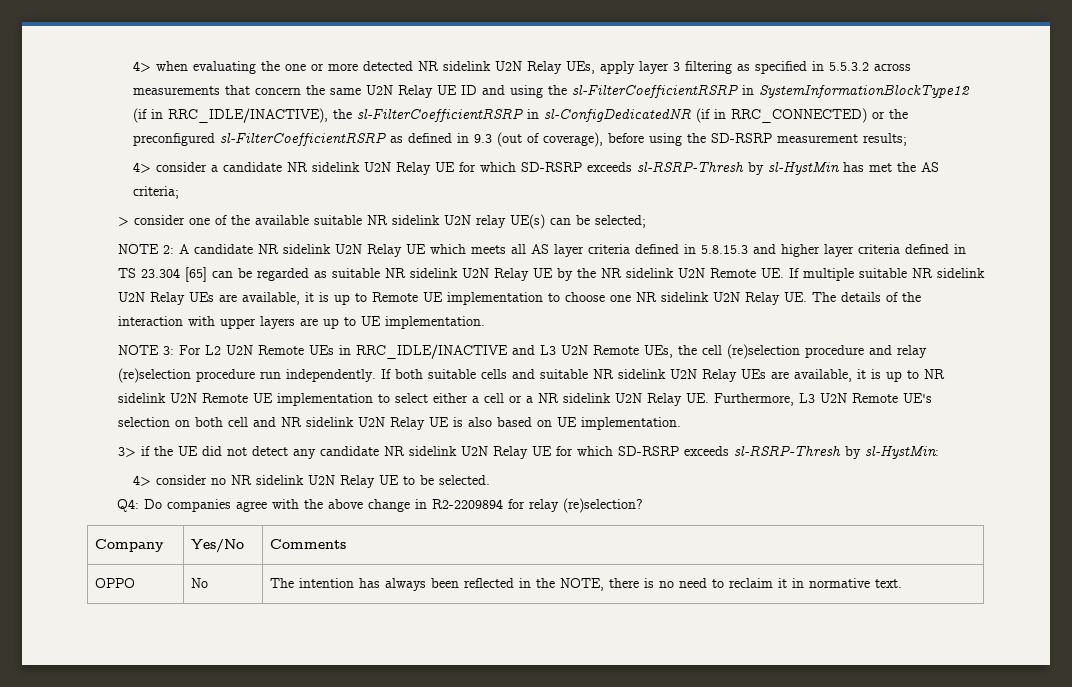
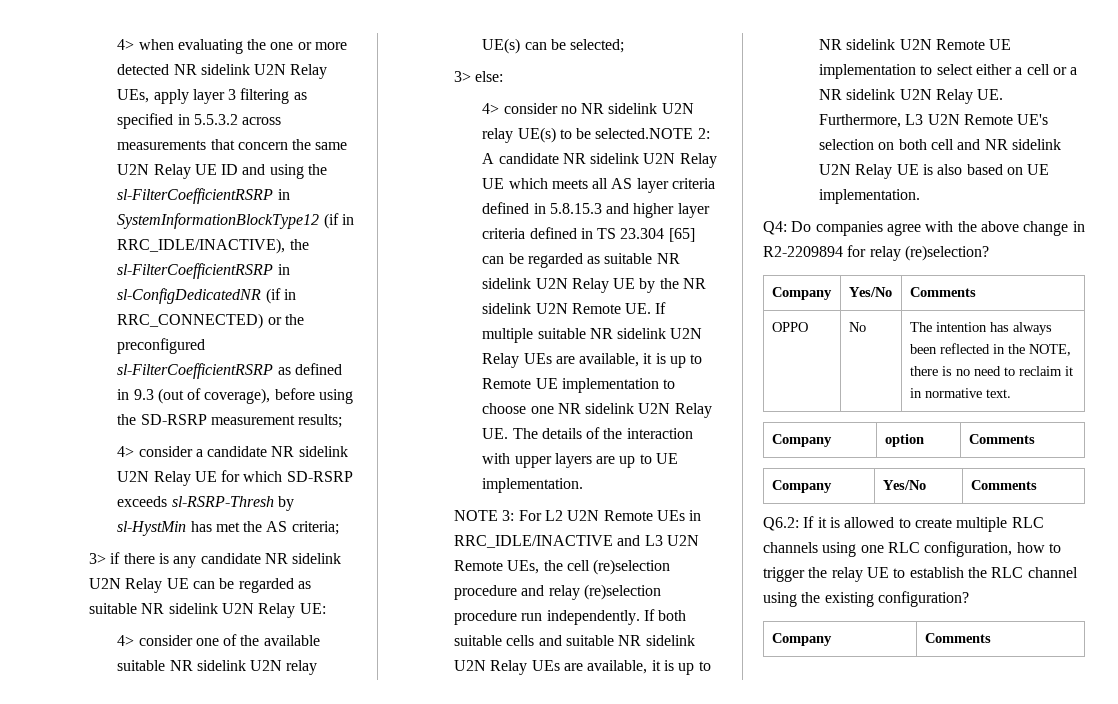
- > consider one of the available suitable NR sidelink U2N relay UE(s) can be selected;
+ 3> if there is any candidate NR sidelink U2N Relay UE can be regarded as suitable NR sidelink U2N Relay UE:
+ 4> consider one of the available suitable NR sidelink U2N relay UE(s) can be selected;
- NOTE 2:
+ 3> else:
+ 4> consider no NR sidelink U2N relay UE(s) to be selected.NOTE 2:
- 3> if the UE did not detect any candidate NR sidelink U2N Relay UE for which SD-RSRP exceeds sl-RSRP-Thresh by sl-HystMin:
- 4> consider no NR sidelink U2N Relay UE to be selected.
+ Company | option | Comments
+ Company | Yes/No | Comments
+ Q6.2: If it is allowed to create multiple RLC channels using one RLC configuration, how to trigger the relay UE to establish the RLC channel using the existing configuration?
+ Company | Comments

